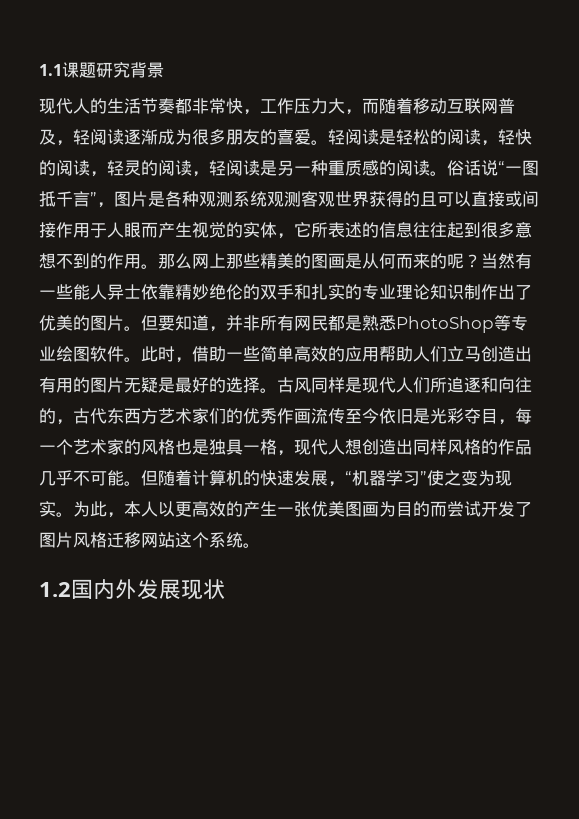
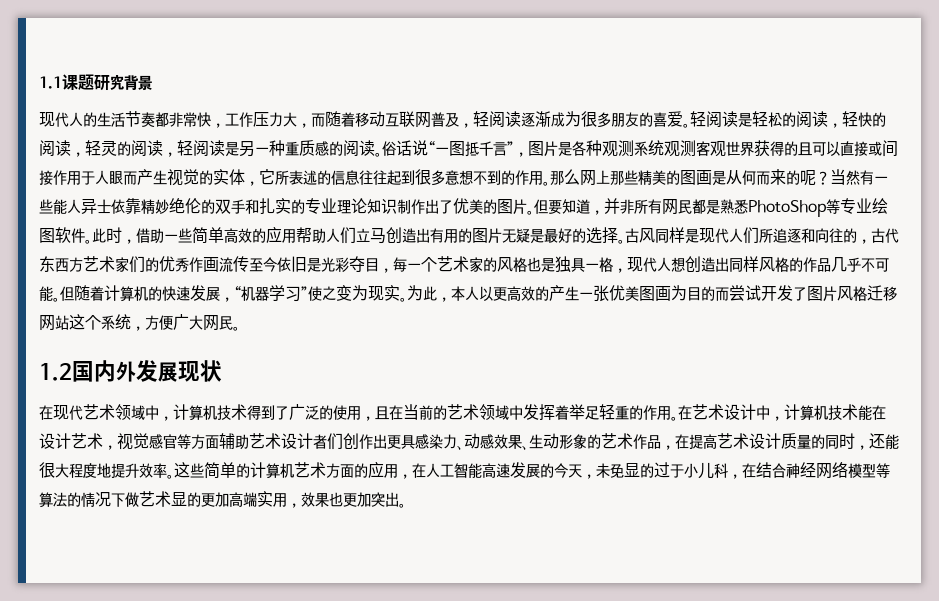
- 为此，本人以更高效的产生一张优美图画为目的而尝试开发了图片风格迁移网站这个系统。
+ 为此，本人以更高效的产生一张优美图画为目的而尝试开发了图片风格迁移网站这个系统，方便广大网民。
+ 在现代艺术领域中，计算机技术得到了广泛的使用，且在当前的艺术领域中发挥着举足轻重的作用。在艺术设计中，计算机技术能在设计艺术，视觉感官等方面辅助艺术设计者们创作出更具感染力、动感效果、生动形象的艺术作品，在提高艺术设计质量的同时，还能很大程度地提升效率。这些简单的计算机艺术方面的应用，在人工智能高速发展的今天，未免显的过于小儿科，在结合神经网络模型等算法的情况下做艺术显的更加高端实用，效果也更加突出。

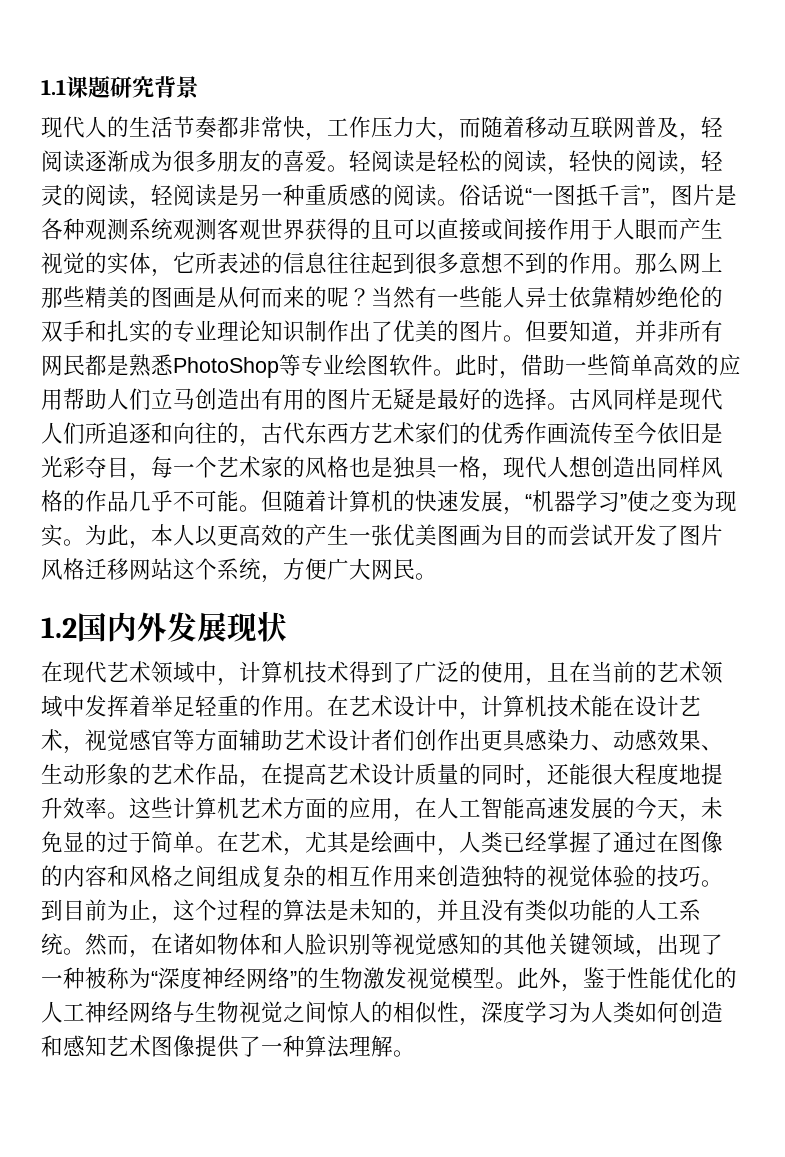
- 这些简单的计算机艺术方面的应用，在人工智能高速发展的今天，未免显的过于小儿科，在结合神经网络模型等算法的情况下做艺术显的更加高端实用，效果也更加突出。
+ 这些计算机艺术方面的应用，在人工智能高速发展的今天，未免显的过于简单。在艺术，尤其是绘画中，人类已经掌握了通过在图像的内容和风格之间组成复杂的相互作用来创造独特的视觉体验的技巧。到目前为止，这个过程的算法是未知的，并且没有类似功能的人工系统。然而，在诸如物体和人脸识别等视觉感知的其他关键领域，出现了一种被称为“深度神经网络”的生物激发视觉模型。此外，鉴于性能优化的人工神经网络与生物视觉之间惊人的相似性，深度学习为人类如何创造和感知艺术图像提供了一种算法理解。

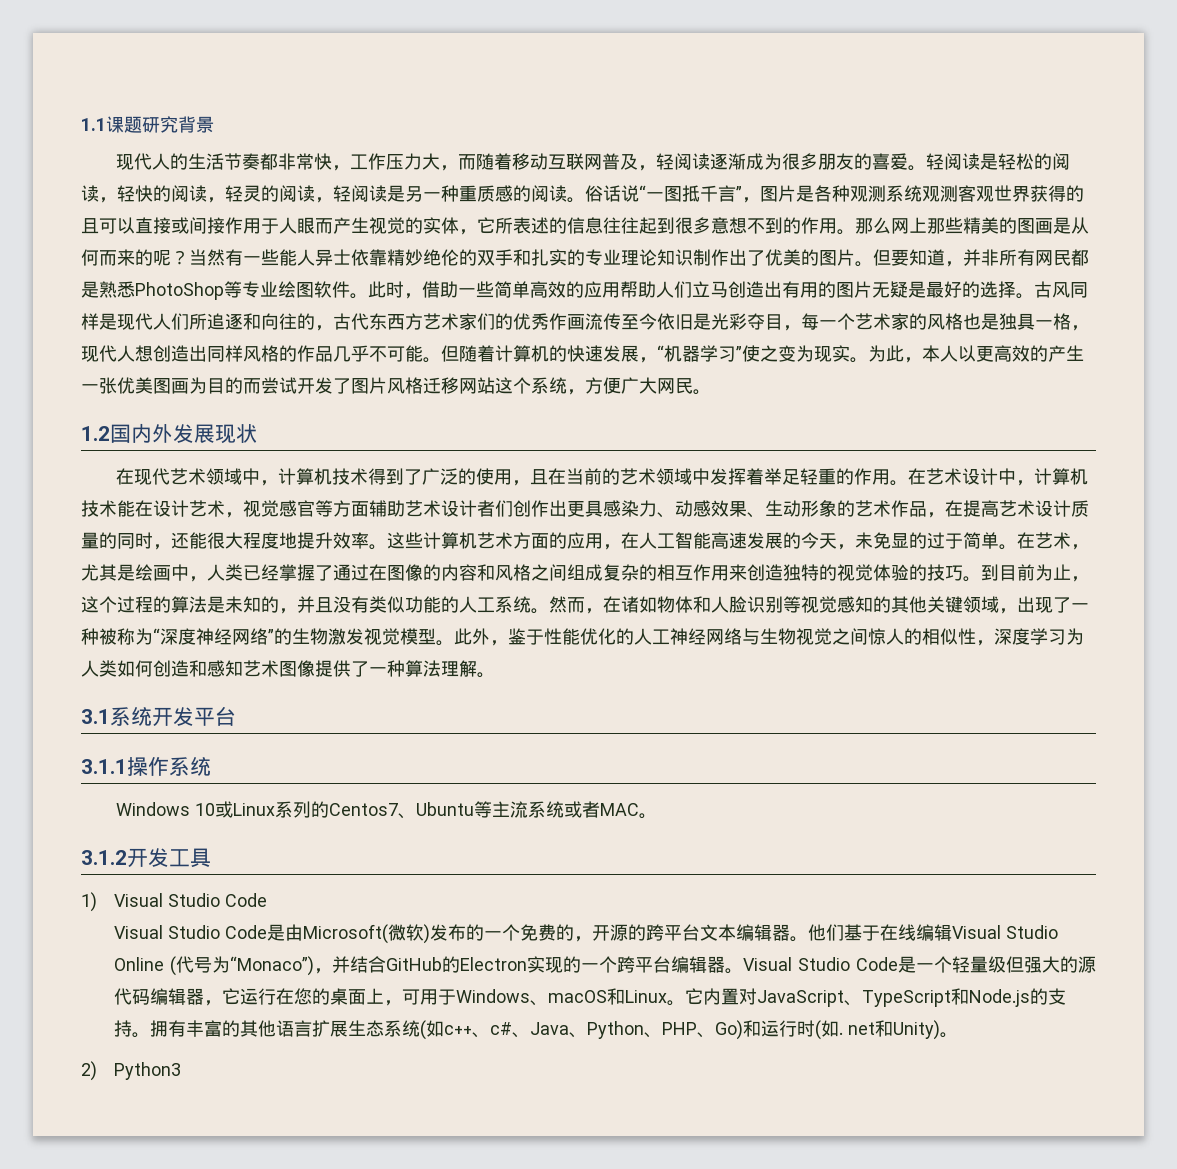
+ 3.1系统开发平台
+ 3.1.1操作系统
+ Windows 10或Linux系列的Centos7、Ubuntu等主流系统或者MAC。
+ 3.1.2开发工具
+ 1) Visual Studio Code
+ Visual Studio Code是由Microsoft(微软)发布的一个免费的，开源的跨平台文本编辑器。他们基于在线编辑Visual Studio Online (代号为“Monaco”)，并结合GitHub的Electron实现的一个跨平台编辑器。Visual Studio Code是一个轻量级但强大的源代码编辑器，它运行在您的桌面上，可用于Windows、macOS和Linux。它内置对JavaScript、TypeScript和Node.js的支持。拥有丰富的其他语言扩展生态系统(如c++、c#、Java、Python、PHP、Go)和运行时(如. net和Unity)。
+ 2) Python3

